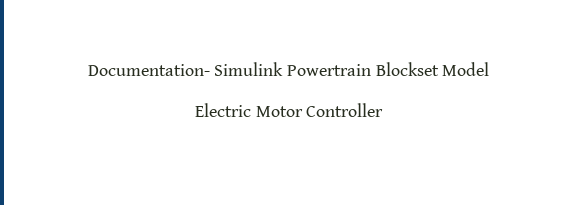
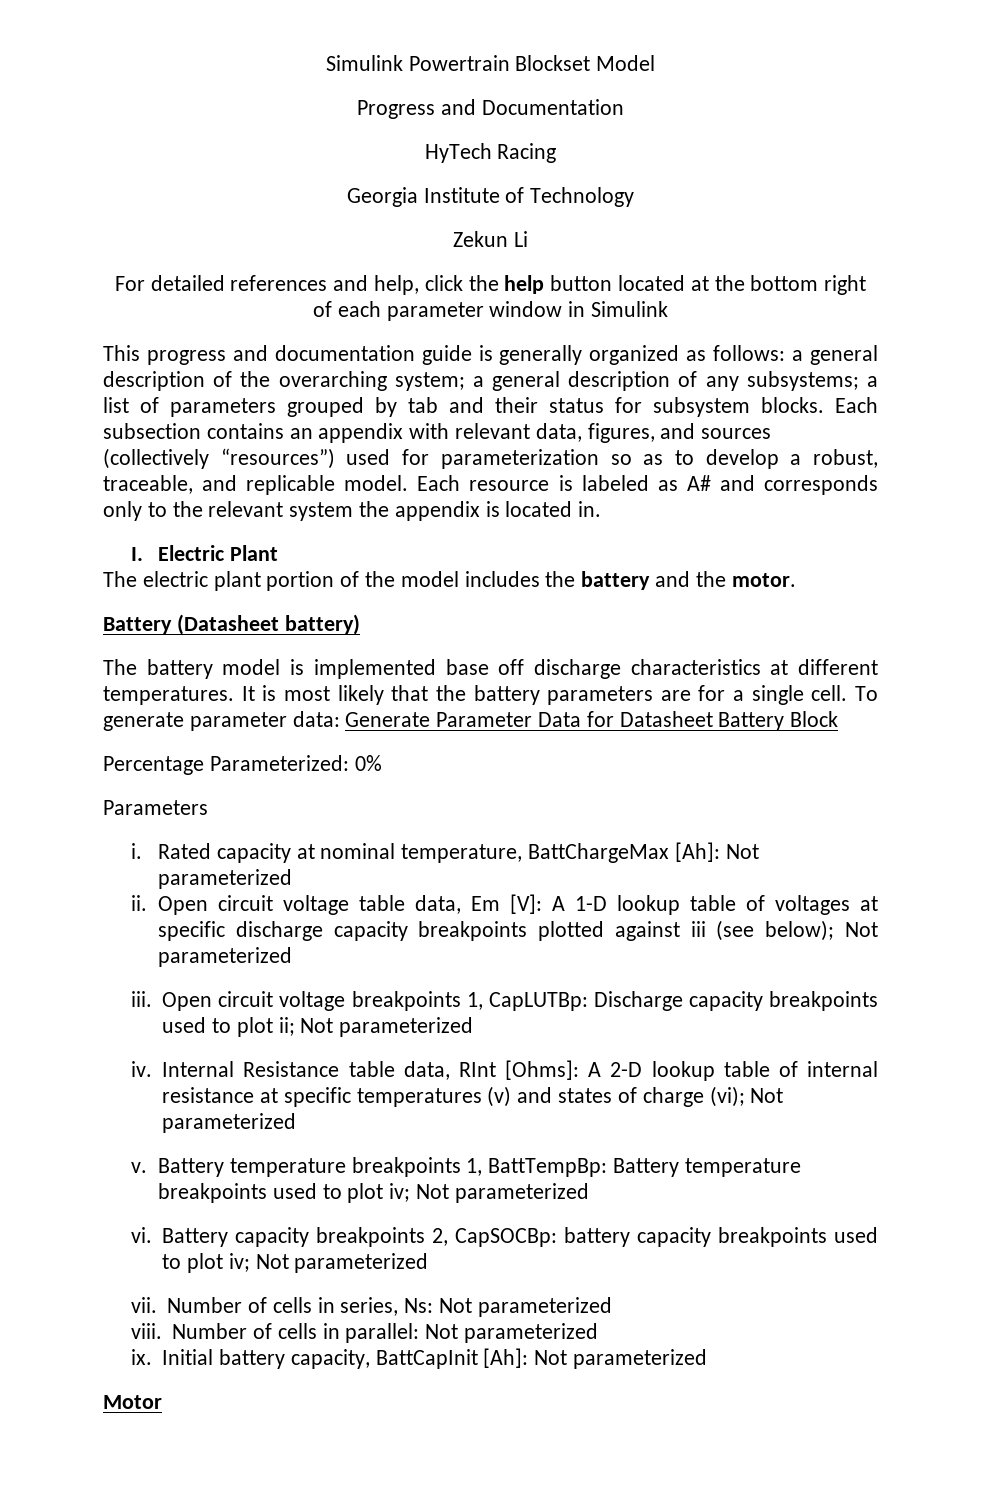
- Documentation- Simulink Powertrain Blockset Model
+ Simulink Powertrain Blockset Model
- Electric Motor Controller
+ Progress and Documentation
+ HyTech Racing
+ Georgia Institute of Technology
+ Zekun Li
+ For detailed references and help, click the help button located at the bottom right of each parameter window in Simulink
+ This progress and documentation guide is generally organized as follows: a general description of the overarching system; a general description of any subsystems; a list of parameters grouped by tab and their status for subsystem blocks. Each subsection contains an appendix with relevant data, figures, and sources (collectively “resources”) used for parameterization so as to develop a robust, traceable, and replicable model. Each resource is labeled as A# and corresponds only to the relevant system the appendix is located in.
+ I. Electric Plant
+ The electric plant portion of the model includes the battery and the motor.
+ Battery (Datasheet battery)
+ The battery model is implemented base off discharge characteristics at different temperatures. It is most likely that the battery parameters are for a single cell. To generate parameter data: Generate Parameter Data for Datasheet Battery Block
+ Percentage Parameterized: 0%
+ Parameters
+ i. Rated capacity at nominal temperature, BattChargeMax [Ah]: Not parameterized
+ ii. Open circuit voltage table data, Em [V]: A 1-D lookup table of voltages at specific discharge capacity breakpoints plotted against iii (see below); Not parameterized
+ iii. Open circuit voltage breakpoints 1, CapLUTBp: Discharge capacity breakpoints used to plot ii; Not parameterized
+ iv. Internal Resistance table data, RInt [Ohms]: A 2-D lookup table of internal resistance at specific temperatures (v) and states of charge (vi); Not parameterized
+ v. Battery temperature breakpoints 1, BattTempBp: Battery temperature breakpoints used to plot iv; Not parameterized
+ vi. Battery capacity breakpoints 2, CapSOCBp: battery capacity breakpoints used to plot iv; Not parameterized
+ vii. Number of cells in series, Ns: Not parameterized
+ viii. Number of cells in parallel: Not parameterized
+ ix. Initial battery capacity, BattCapInit [Ah]: Not parameterized
+ Motor

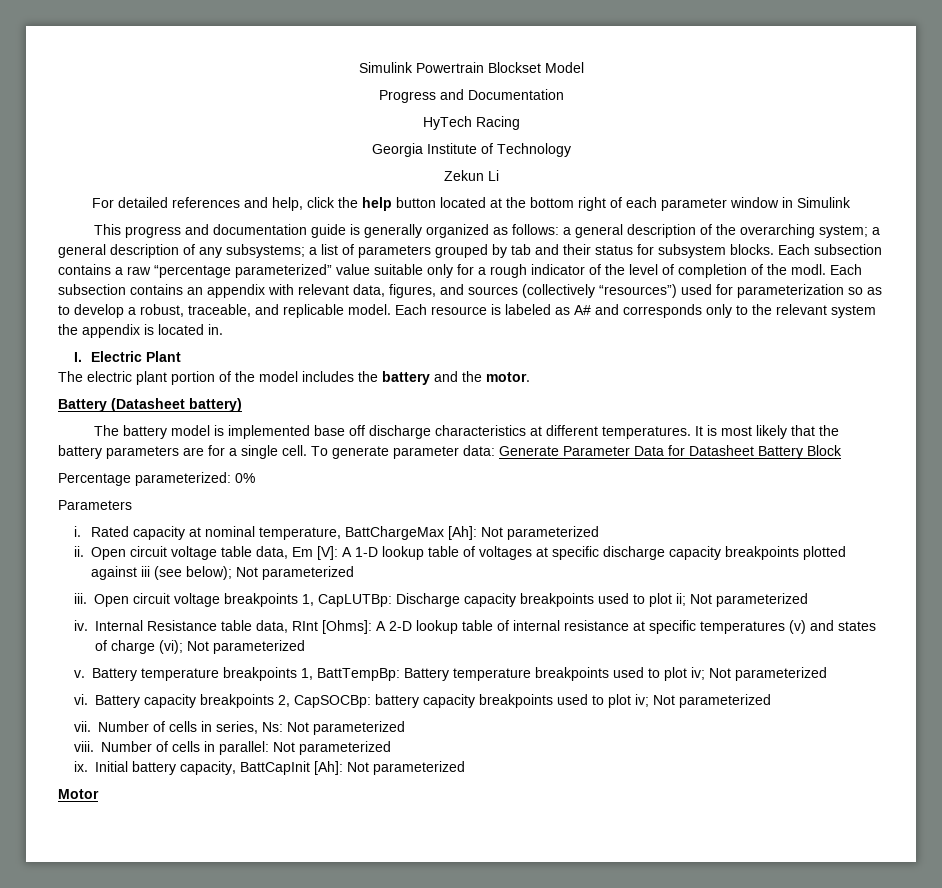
- Each subsection contains an appendix with relevant data, figures, and sources (collectively “resources”) used for parameterization so as to develop a robust, traceable, and replicable model.
+ Each subsection contains a raw “percentage parameterized” value suitable only for a rough indicator of the level of completion of the modl. Each subsection contains an appendix with relevant data, figures, and sources (collectively “resources”) used for parameterization so as to develop a robust, traceable, and replicable model.
- Percentage Parameterized: 0%
+ Percentage parameterized: 0%

